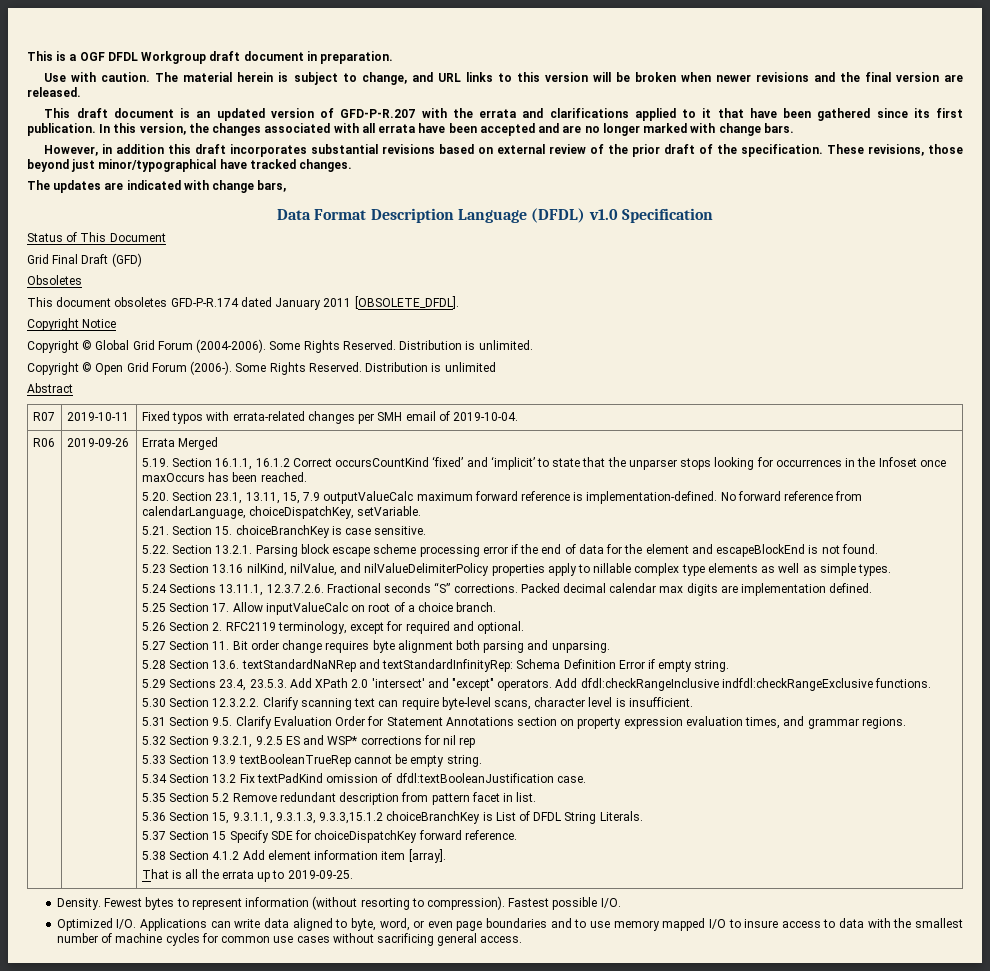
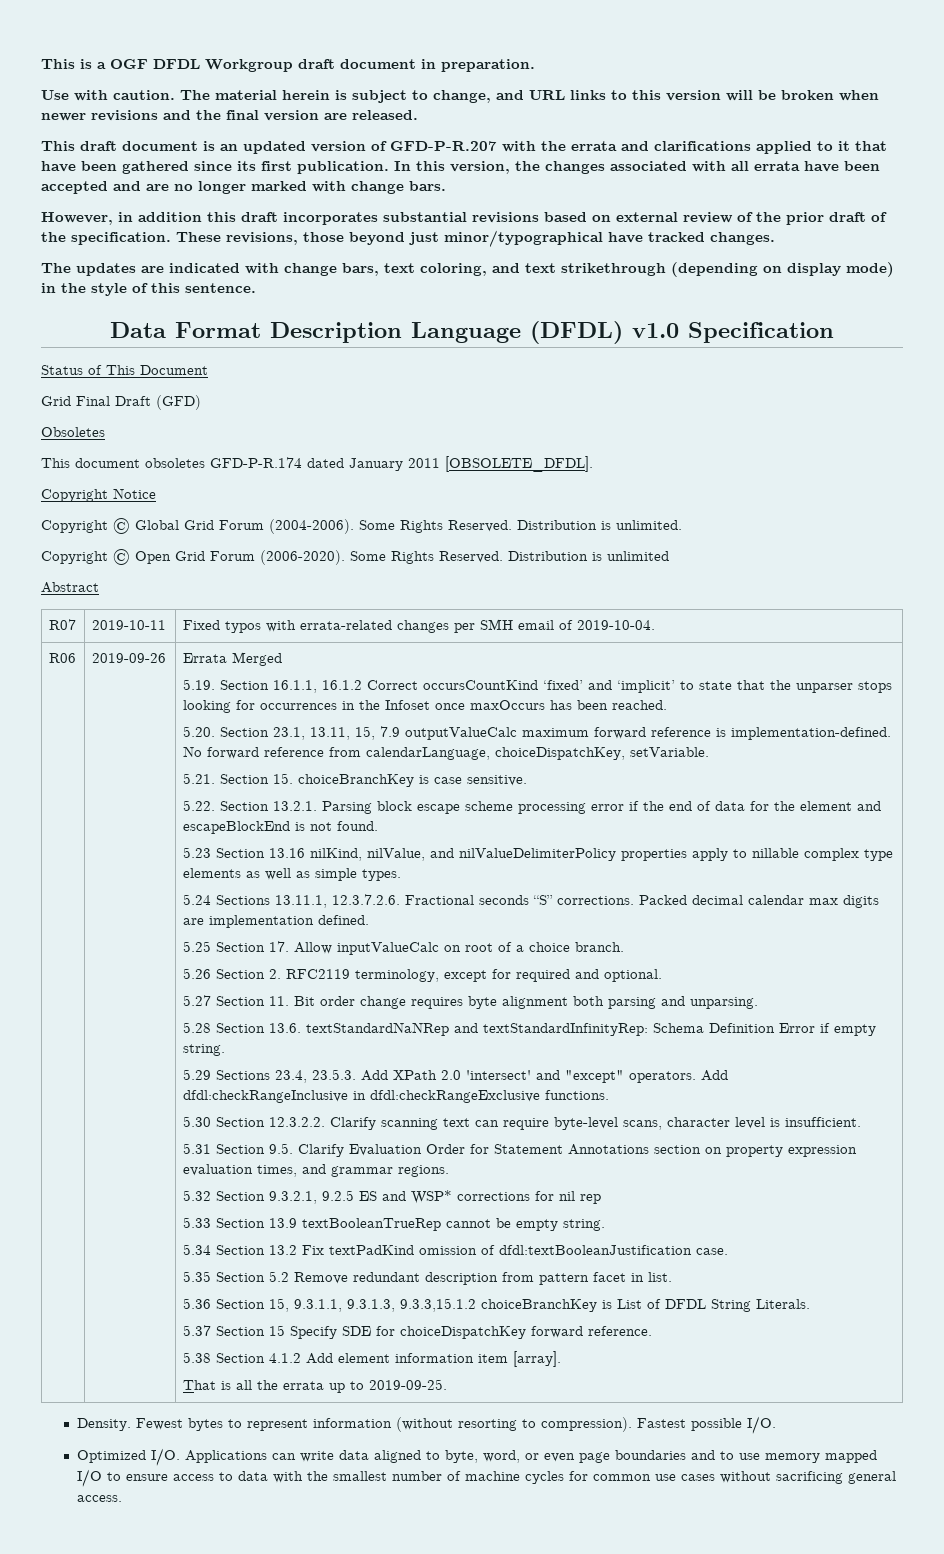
- The updates are indicated with change bars,
+ The updates are indicated with change bars, text coloring, and text strikethrough (depending on display mode) in the style of this sentence.
- Copyright © Open Grid Forum (2006-).
+ Copyright © Open Grid Forum (2006-2020).
- Add dfdl:checkRangeInclusive indfdl:checkRangeExclusive functions.
+ Add dfdl:checkRangeInclusive in dfdl:checkRangeExclusive functions.
- Optimized I/O. Applications can write data aligned to byte, word, or even page boundaries and to use memory mapped I/O to insure access to data with the smallest number of machine cycles for common use cases without sacrificing general access.
+ Optimized I/O. Applications can write data aligned to byte, word, or even page boundaries and to use memory mapped I/O to ensure access to data with the smallest number of machine cycles for common use cases without sacrificing general access.

